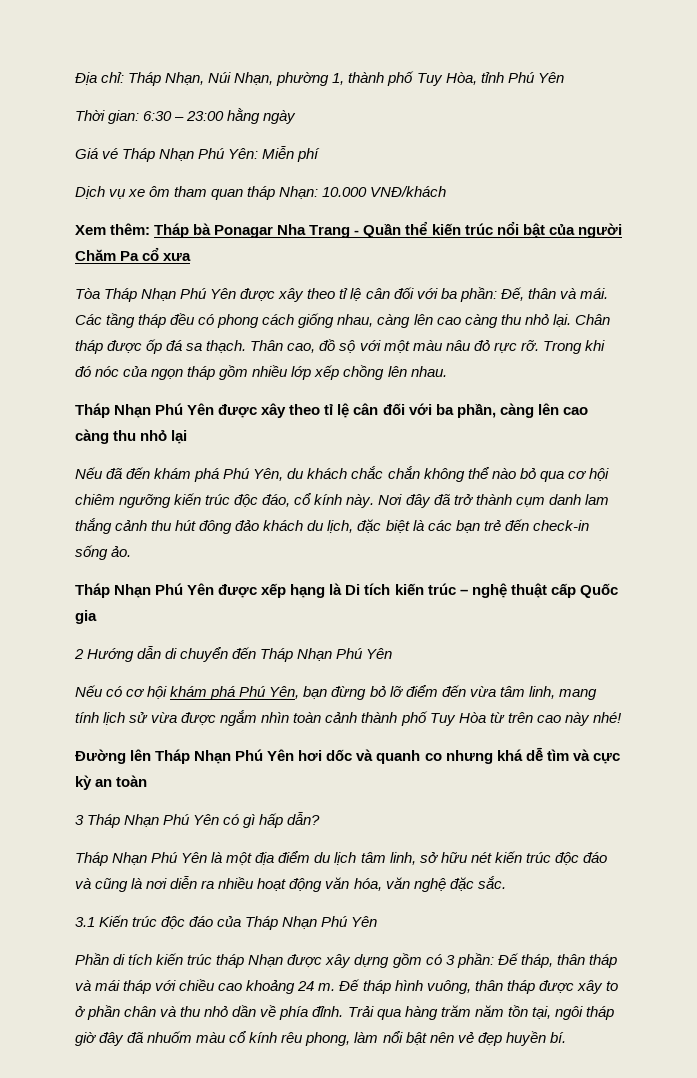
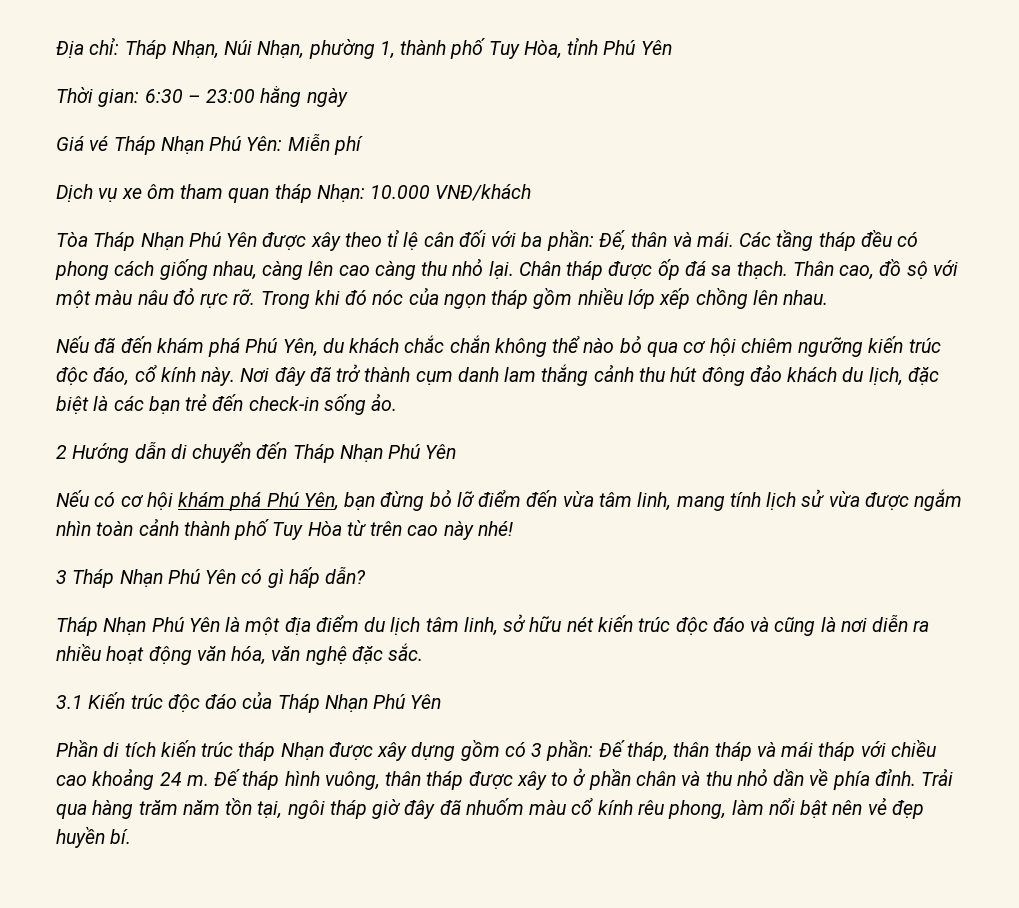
- Xem thêm: Tháp bà Ponagar Nha Trang - Quần thể kiến trúc nổi bật của người Chăm Pa cổ xưa
- Tháp Nhạn Phú Yên được xây theo tỉ lệ cân đối với ba phần, càng lên cao càng thu nhỏ lại
- Tháp Nhạn Phú Yên được xếp hạng là Di tích kiến trúc – nghệ thuật cấp Quốc gia
- Đường lên Tháp Nhạn Phú Yên hơi dốc và quanh co nhưng khá dễ tìm và cực kỳ an toàn

